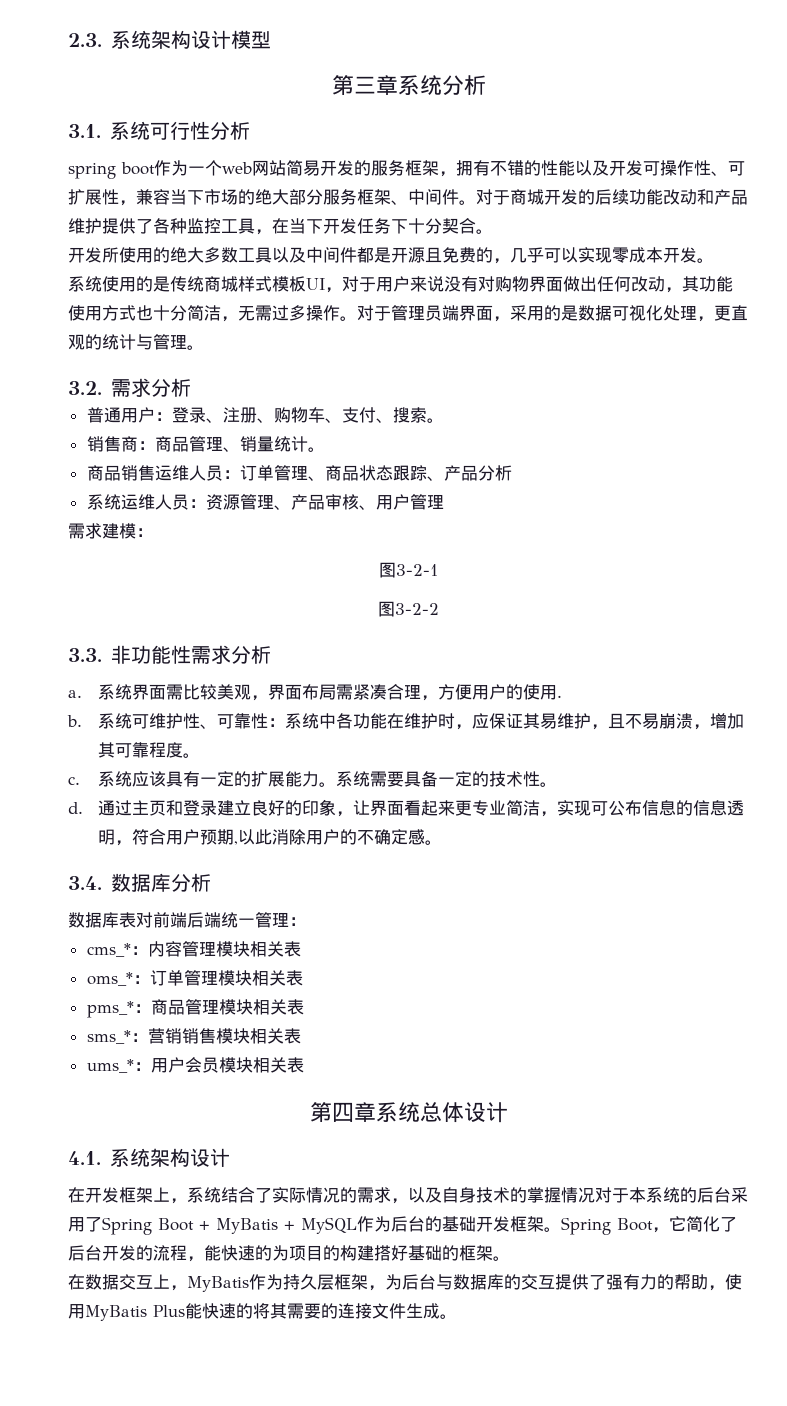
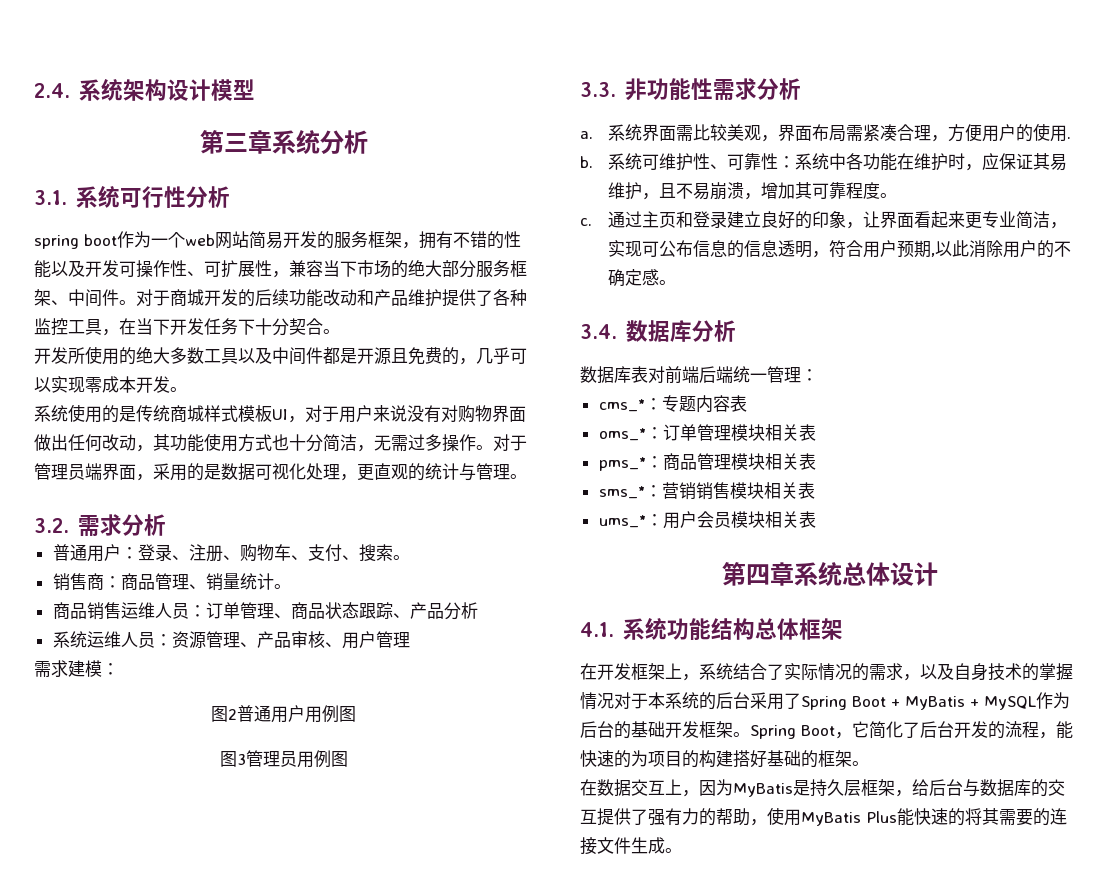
- 2.3.系统架构设计模型
+ 2.4.系统架构设计模型
- 图3-2-1
- 图3-2-2
+ 图2普通用户用例图
+ 图3管理员用例图
- 系统应该具有一定的扩展能力。系统需要具备一定的技术性。
- d.
- cms_*：内容管理模块相关表
+ cms_*：专题内容表
- 4.1.系统架构设计
+ 4.1.系统功能结构总体框架
- 在数据交互上，MyBatis作为持久层框架，为后台与数据库的交互提供了强有力的帮助，使用MyBatis Plus能快速的将其需要的连接文件生成。
+ 在数据交互上，因为MyBatis是持久层框架，给后台与数据库的交互提供了强有力的帮助，使用MyBatis Plus能快速的将其需要的连接文件生成。

